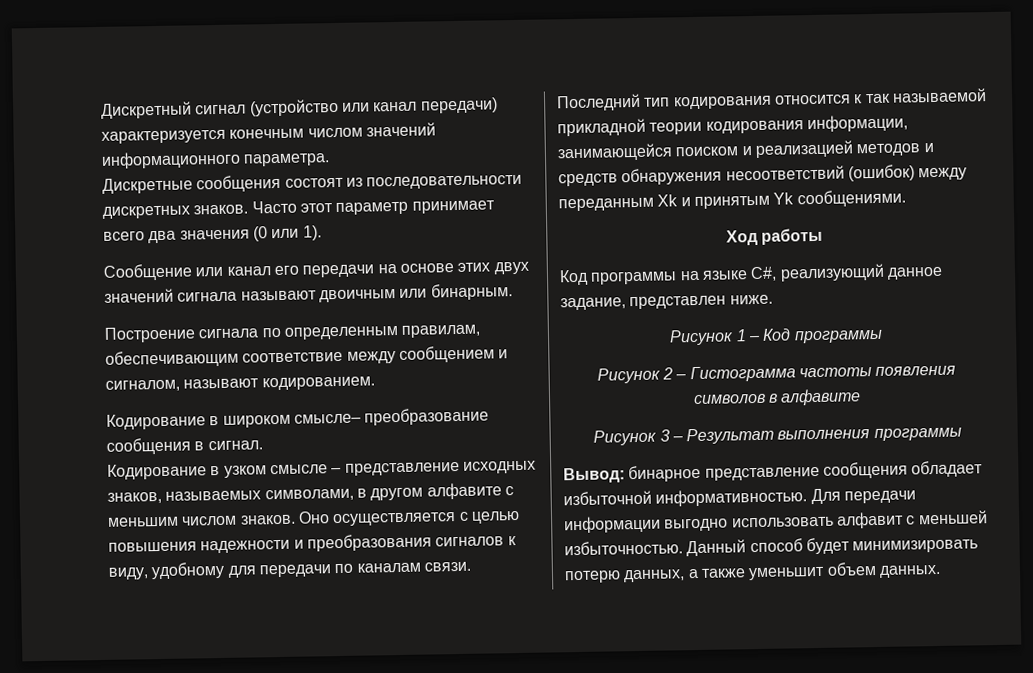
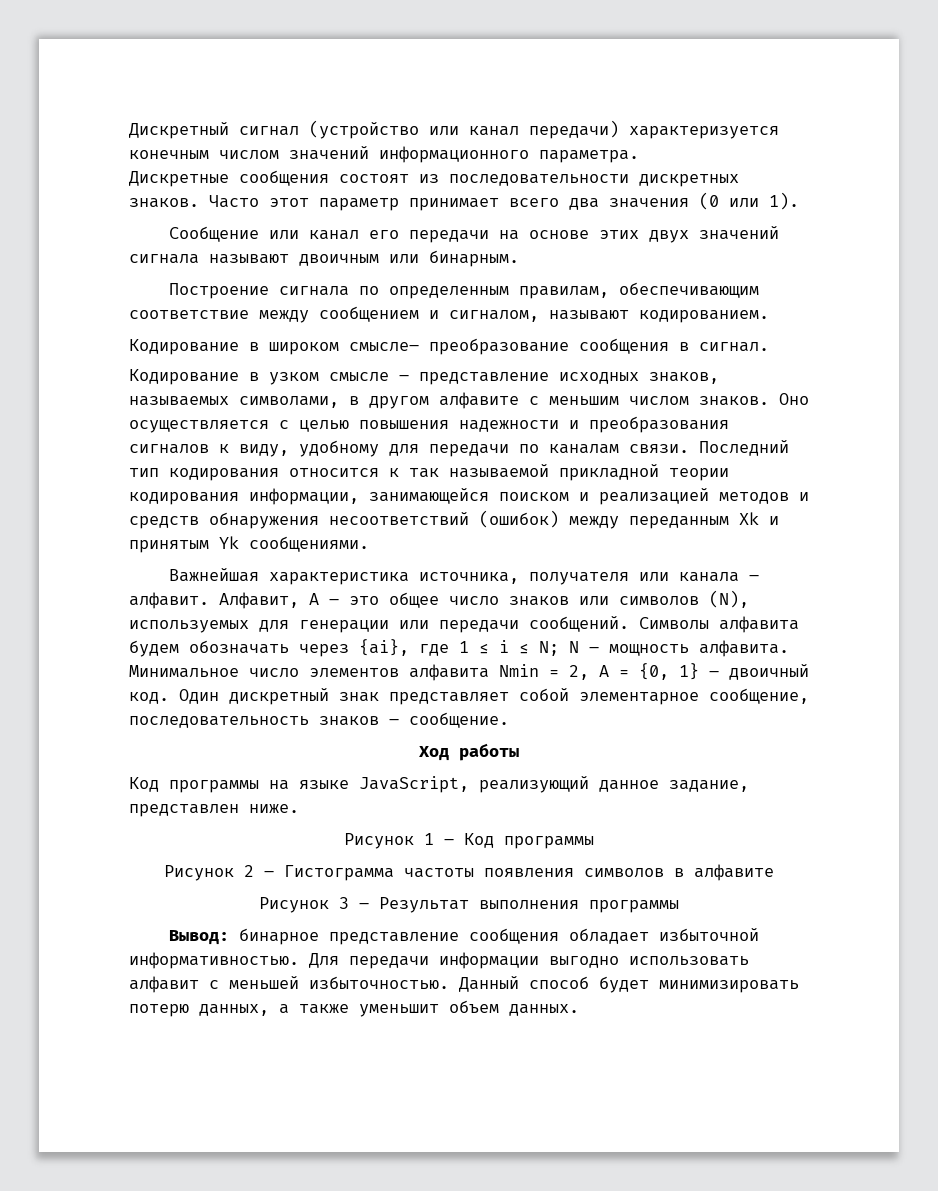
+ Важнейшая характеристика источника, получателя или канала – алфавит. Алфавит, А – это общее число знаков или символов (N), используемых для генерации или передачи сообщений. Символы алфавита будем обозначать через {аi}, где 1 ≤ i ≤ N; N – мощность алфавита. Минимальное число элементов алфавита Nmin = 2, А = {0, 1} – двоичный код. Один дискретный знак представляет собой элементарное сообщение, последовательность знаков – сообщение.
- Код программы на языке C#, реализующий данное задание, представлен ниже.
+ Код программы на языке JavaScript, реализующий данное задание, представлен ниже.

